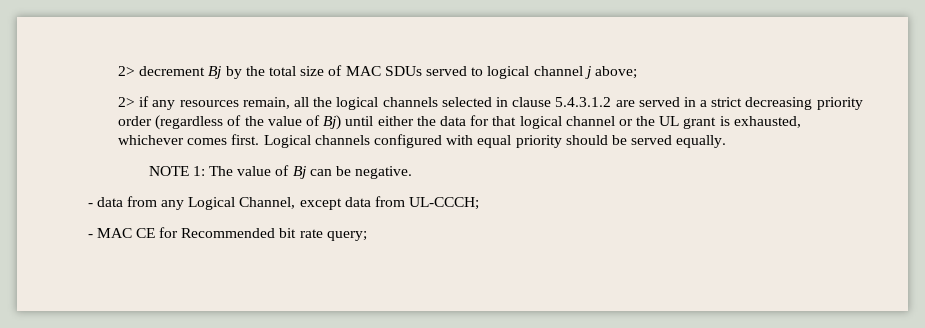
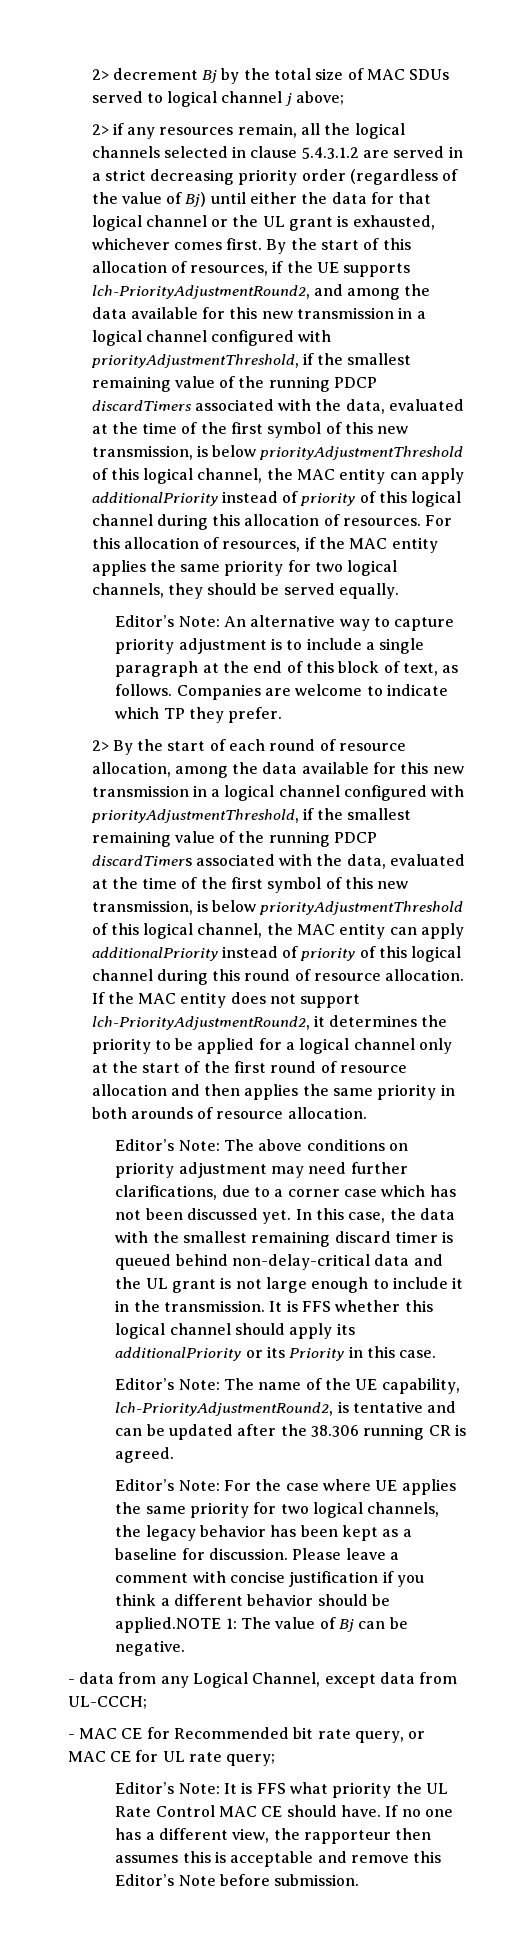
- Logical channels configured with equal priority should be served equally.
- NOTE 1: The value of Bj can be negative.
+ By the start of this allocation of resources, if the UE supports lch-PriorityAdjustmentRound2, and among the data available for this new transmission in a logical channel configured with priorityAdjustmentThreshold, if the smallest remaining value of the running PDCP discardTimers associated with the data, evaluated at the time of the first symbol of this new transmission, is below priorityAdjustmentThreshold of this logical channel, the MAC entity can apply additionalPriority instead of priority of this logical channel during this allocation of resources. For this allocation of resources, if the MAC entity applies the same priority for two logical channels, they should be served equally.
+ Editor’s Note: An alternative way to capture priority adjustment is to include a single paragraph at the end of this block of text, as follows. Companies are welcome to indicate which TP they prefer.
+ 2> By the start of each round of resource allocation, among the data available for this new transmission in a logical channel configured with priorityAdjustmentThreshold, if the smallest remaining value of the running PDCP discardTimers associated with the data, evaluated at the time of the first symbol of this new transmission, is below priorityAdjustmentThreshold of this logical channel, the MAC entity can apply additionalPriority instead of priority of this logical channel during this round of resource allocation. If the MAC entity does not support lch-PriorityAdjustmentRound2, it determines the priority to be applied for a logical channel only at the start of the first round of resource allocation and then applies the same priority in both arounds of resource allocation.
+ Editor’s Note: The above conditions on priority adjustment may need further clarifications, due to a corner case which has not been discussed yet. In this case, the data with the smallest remaining discard timer is queued behind non-delay-critical data and the UL grant is not large enough to include it in the transmission. It is FFS whether this logical channel should apply its additionalPriority or its Priority in this case.
+ Editor’s Note: The name of the UE capability, lch-PriorityAdjustmentRound2, is tentative and can be updated after the 38.306 running CR is agreed.
+ Editor’s Note: For the case where UE applies the same priority for two logical channels, the legacy behavior has been kept as a baseline for discussion. Please leave a comment with concise justification if you think a different behavior should be applied.NOTE 1: The value of Bj can be negative.
- - MAC CE for Recommended bit rate query;
+ - MAC CE for Recommended bit rate query, or MAC CE for UL rate query;
+ Editor’s Note: It is FFS what priority the UL Rate Control MAC CE should have. If no one has a different view, the rapporteur then assumes this is acceptable and remove this Editor’s Note before submission.

